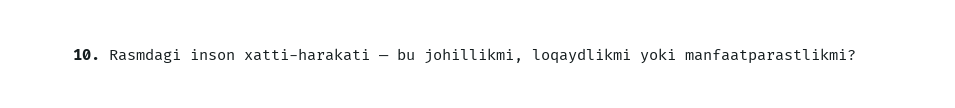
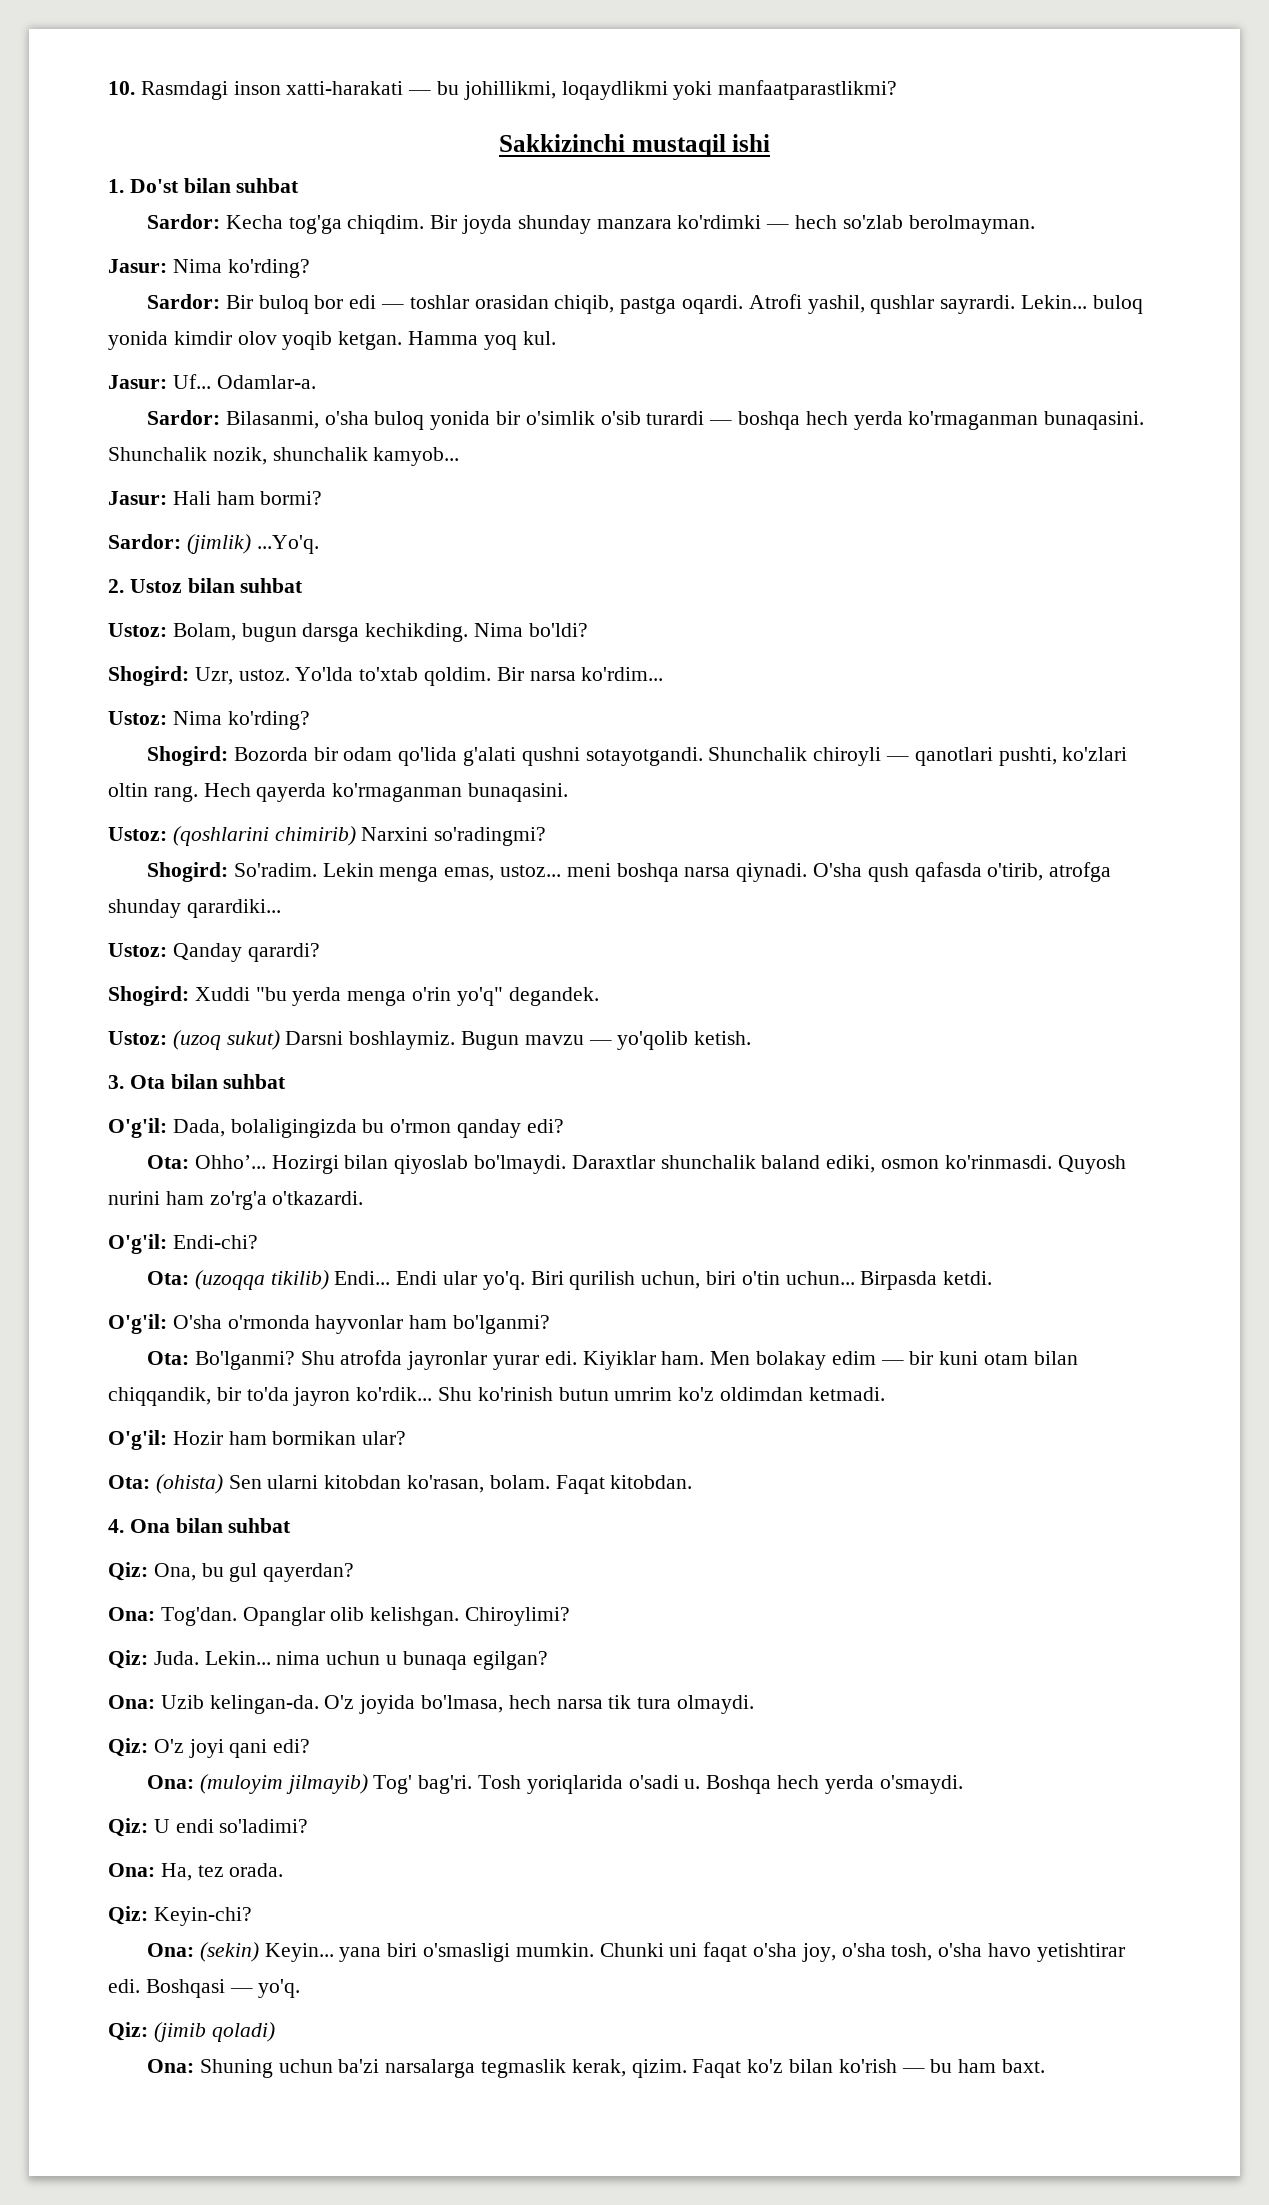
+ Sakkizinchi mustaqil ishi
+ 1. Do'st bilan suhbat
+ Sardor: Kecha tog'ga chiqdim. Bir joyda shunday manzara ko'rdimki — hech so'zlab berolmayman.
+ Jasur: Nima ko'rding?
+ Sardor: Bir buloq bor edi — toshlar orasidan chiqib, pastga oqardi. Atrofi yashil, qushlar sayrardi. Lekin... buloq yonida kimdir olov yoqib ketgan. Hamma yoq kul.
+ Jasur: Uf... Odamlar-a.
+ Sardor: Bilasanmi, o'sha buloq yonida bir o'simlik o'sib turardi — boshqa hech yerda ko'rmaganman bunaqasini. Shunchalik nozik, shunchalik kamyob...
+ Jasur: Hali ham bormi?
+ Sardor: (jimlik) ...Yo'q.
+ 2. Ustoz bilan suhbat
+ Ustoz: Bolam, bugun darsga kechikding. Nima bo'ldi?
+ Shogird: Uzr, ustoz. Yo'lda to'xtab qoldim. Bir narsa ko'rdim...
+ Ustoz: Nima ko'rding?
+ Shogird: Bozorda bir odam qo'lida g'alati qushni sotayotgandi. Shunchalik chiroyli — qanotlari pushti, ko'zlari oltin rang. Hech qayerda ko'rmaganman bunaqasini.
+ Ustoz: (qoshlarini chimirib) Narxini so'radingmi?
+ Shogird: So'radim. Lekin menga emas, ustoz... meni boshqa narsa qiynadi. O'sha qush qafasda o'tirib, atrofga shunday qarardiki...
+ Ustoz: Qanday qarardi?
+ Shogird: Xuddi "bu yerda menga o'rin yo'q" degandek.
+ Ustoz: (uzoq sukut) Darsni boshlaymiz. Bugun mavzu — yo'qolib ketish.
+ 3. Ota bilan suhbat
+ O'g'il: Dada, bolaligingizda bu o'rmon qanday edi?
+ Ota: Ohho’... Hozirgi bilan qiyoslab bo'lmaydi. Daraxtlar shunchalik baland ediki, osmon ko'rinmasdi. Quyosh nurini ham zo'rg'a o'tkazardi.
+ O'g'il: Endi-chi?
+ Ota: (uzoqqa tikilib) Endi... Endi ular yo'q. Biri qurilish uchun, biri o'tin uchun... Birpasda ketdi.
+ O'g'il: O'sha o'rmonda hayvonlar ham bo'lganmi?
+ Ota: Bo'lganmi? Shu atrofda jayronlar yurar edi. Kiyiklar ham. Men bolakay edim — bir kuni otam bilan chiqqandik, bir to'da jayron ko'rdik... Shu ko'rinish butun umrim ko'z oldimdan ketmadi.
+ O'g'il: Hozir ham bormikan ular?
+ Ota: (ohista) Sen ularni kitobdan ko'rasan, bolam. Faqat kitobdan.
+ 4. Ona bilan suhbat
+ Qiz: Ona, bu gul qayerdan?
+ Ona: Tog'dan. Opanglar olib kelishgan. Chiroylimi?
+ Qiz: Juda. Lekin... nima uchun u bunaqa egilgan?
+ Ona: Uzib kelingan-da. O'z joyida bo'lmasa, hech narsa tik tura olmaydi.
+ Qiz: O'z joyi qani edi?
+ Ona: (muloyim jilmayib) Tog' bag'ri. Tosh yoriqlarida o'sadi u. Boshqa hech yerda o'smaydi.
+ Qiz: U endi so'ladimi?
+ Ona: Ha, tez orada.
+ Qiz: Keyin-chi?
+ Ona: (sekin) Keyin... yana biri o'smasligi mumkin. Chunki uni faqat o'sha joy, o'sha tosh, o'sha havo yetishtirar edi. Boshqasi — yo'q.
+ Qiz: (jimib qoladi)
+ Ona: Shuning uchun ba'zi narsalarga tegmaslik kerak, qizim. Faqat ko'z bilan ko'rish — bu ham baxt.

